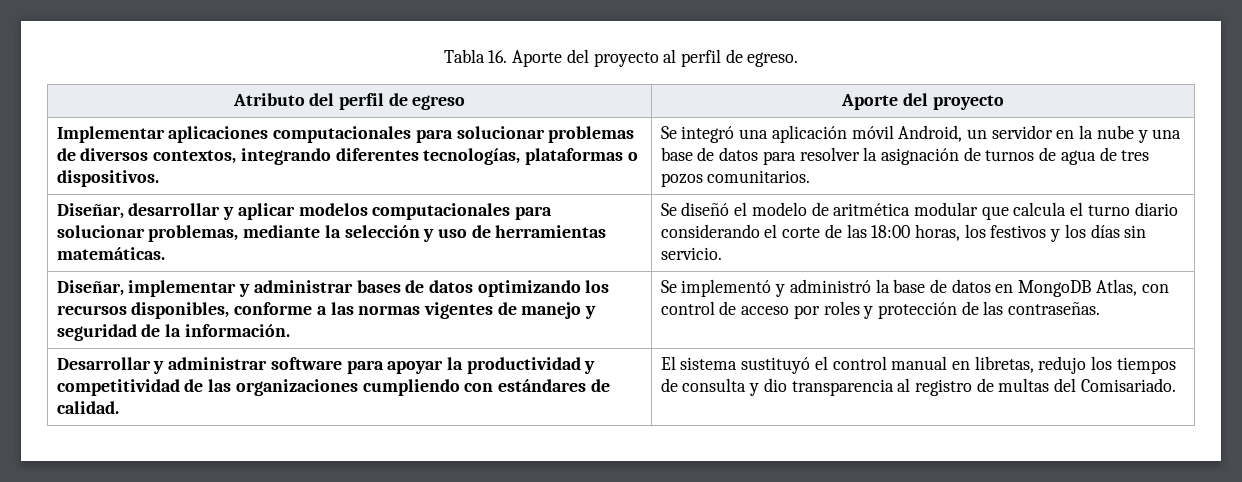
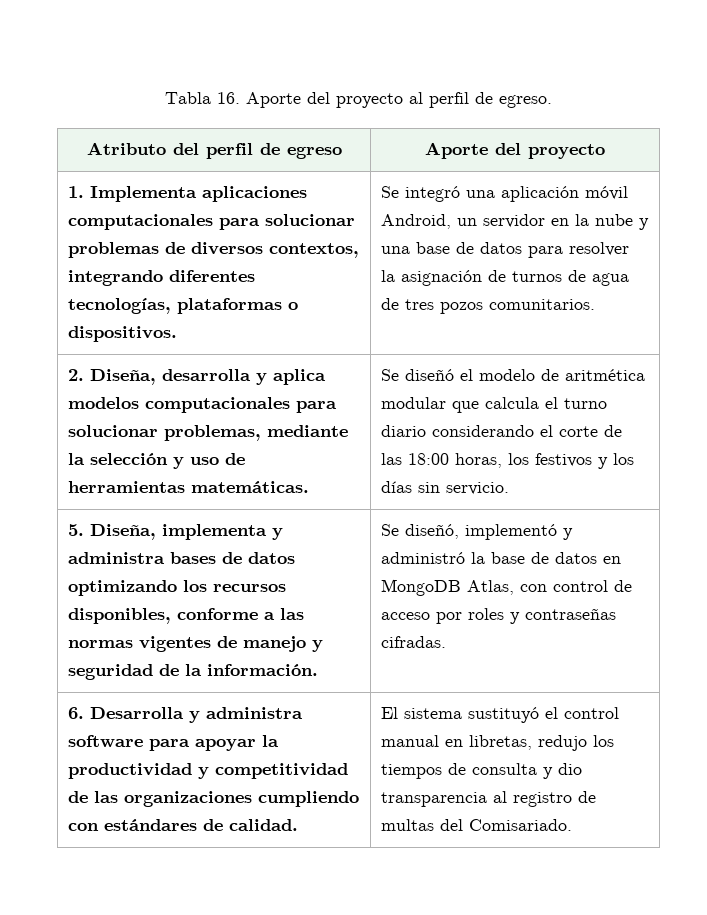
- Implementar aplicaciones computacionales para solucionar problemas de diversos contextos, integrando diferentes tecnologías, plataformas o dispositivos.
+ 1. Implementa aplicaciones computacionales para solucionar problemas de diversos contextos, integrando diferentes tecnologías, plataformas o dispositivos.
- Diseñar, desarrollar y aplicar modelos computacionales para solucionar problemas, mediante la selección y uso de herramientas matemáticas.
+ 2. Diseña, desarrolla y aplica modelos computacionales para solucionar problemas, mediante la selección y uso de herramientas matemáticas.
- Diseñar, implementar y administrar bases de datos optimizando los recursos disponibles, conforme a las normas vigentes de manejo y seguridad de la información.
+ 5. Diseña, implementa y administra bases de datos optimizando los recursos disponibles, conforme a las normas vigentes de manejo y seguridad de la información.
- Se implementó y administró la base de datos en MongoDB Atlas, con control de acceso por roles y protección de las contraseñas.
- Desarrollar y administrar software para apoyar la productividad y competitividad de las organizaciones cumpliendo con estándares de calidad. | El sistema sustituyó el control manual en libretas, redujo los tiempos de consulta y dio transparencia al registro de multas del Comisariado.
+ Se diseñó, implementó y administró la base de datos en MongoDB Atlas, con control de acceso por roles y contraseñas cifradas.
+ 6. Desarrolla y administra software para apoyar la productividad y competitividad de las organizaciones cumpliendo con estándares de calidad. | El sistema sustituyó el control manual en libretas, redujo los tiempos de consulta y dio transparencia al registro de multas del Comisariado.

